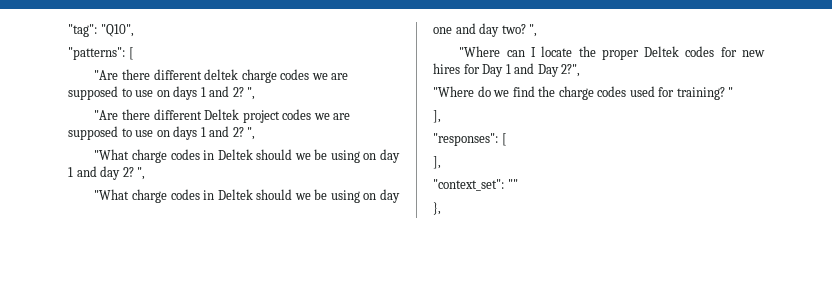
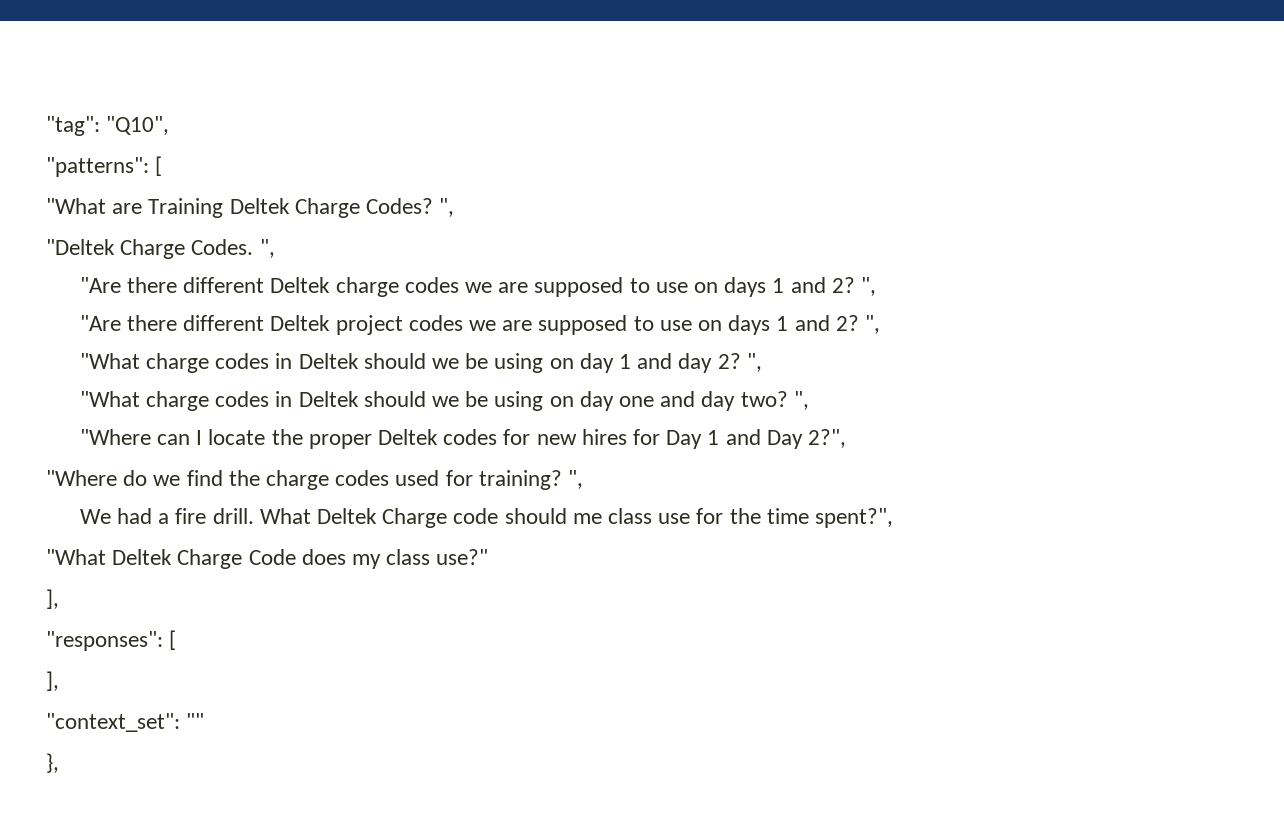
- "Are there different deltek charge codes we are supposed to use on days 1 and 2?
+ "What are Training Deltek Charge Codes? ",
+ "Deltek Charge Codes. ",
+ "Are there different Deltek charge codes we are supposed to use on days 1 and 2?
- "Where do we find the charge codes used for training? "
+ "Where do we find the charge codes used for training? ",
+ We had a fire drill. What Deltek Charge code should me class use for the time spent?",
+ "What Deltek Charge Code does my class use?"

